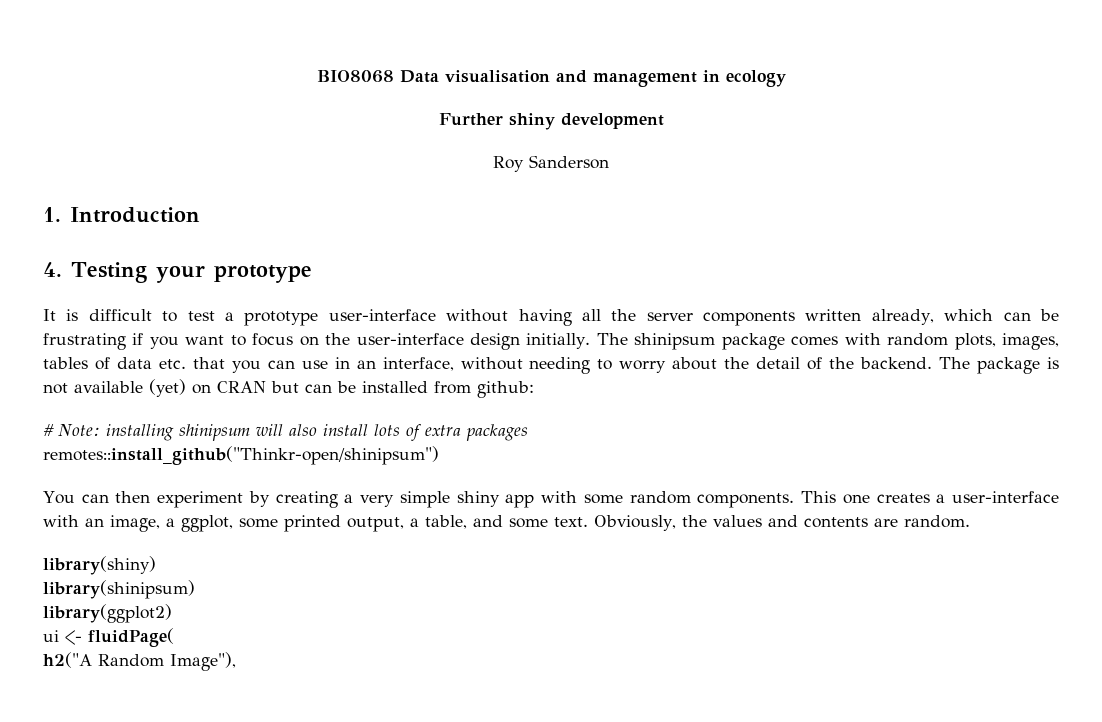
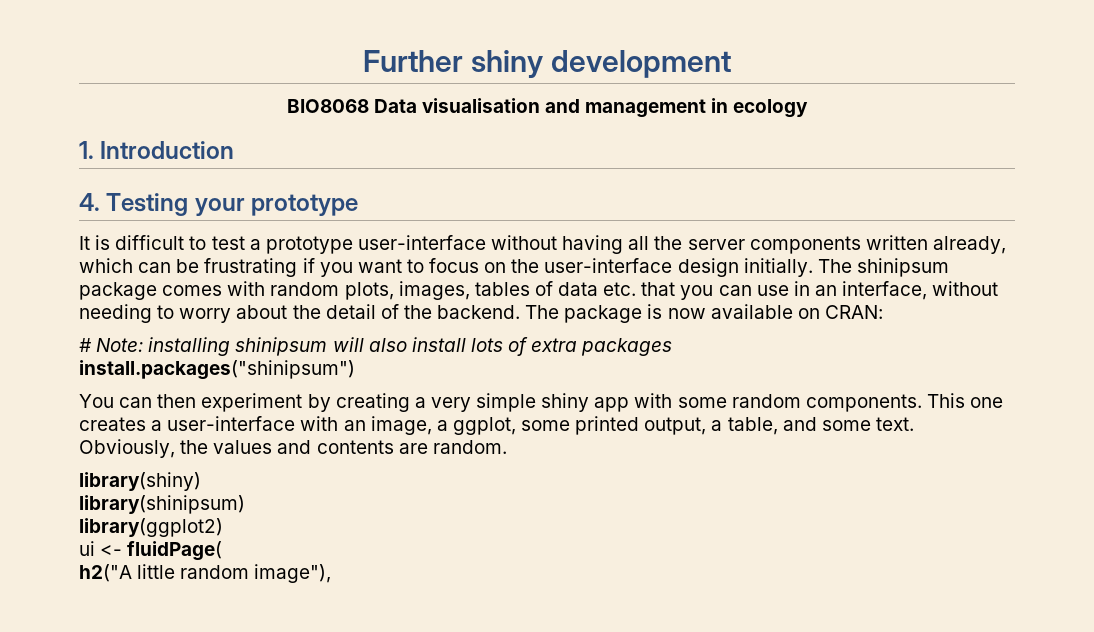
+ Further shiny development
- Further shiny development
- Roy Sanderson
- The package is not available (yet) on CRAN but can be installed from github:
+ The package is now available on CRAN:
- remotes::install_github("Thinkr-open/shinipsum")
+ install.packages("shinipsum")
- h2("A Random Image"),
+ h2("A little random image"),

